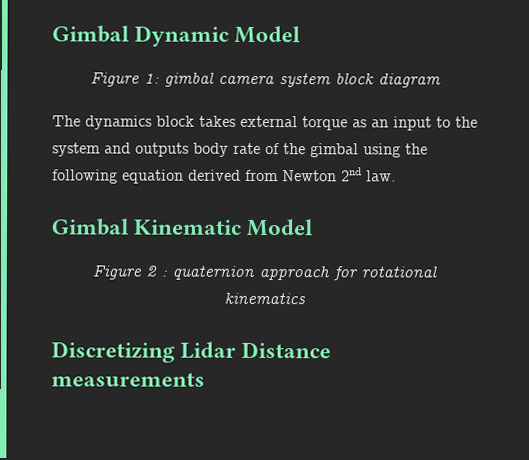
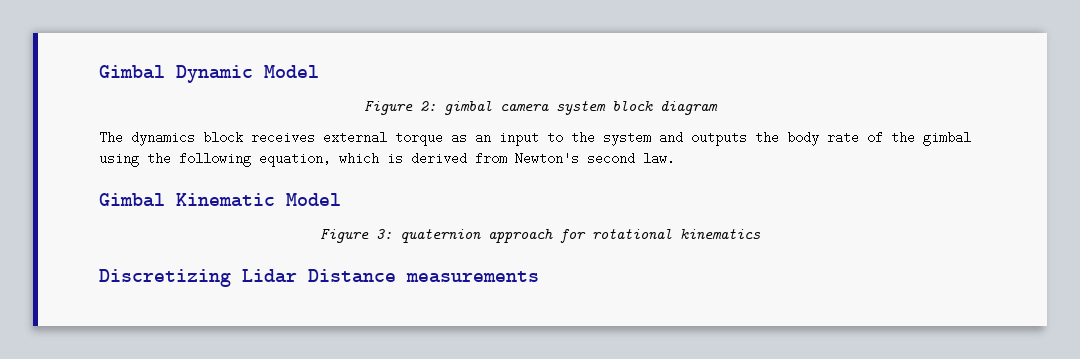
- Figure 1: gimbal camera system block diagram
+ Figure 2: gimbal camera system block diagram
- The dynamics block takes external torque as an input to the system and outputs body rate of the gimbal using the following equation derived from Newton 2nd law.
+ The dynamics block receives external torque as an input to the system and outputs the body rate of the gimbal using the following equation, which is derived from Newton's second law.
- Figure 2 : quaternion approach for rotational kinematics
+ Figure 3: quaternion approach for rotational kinematics

